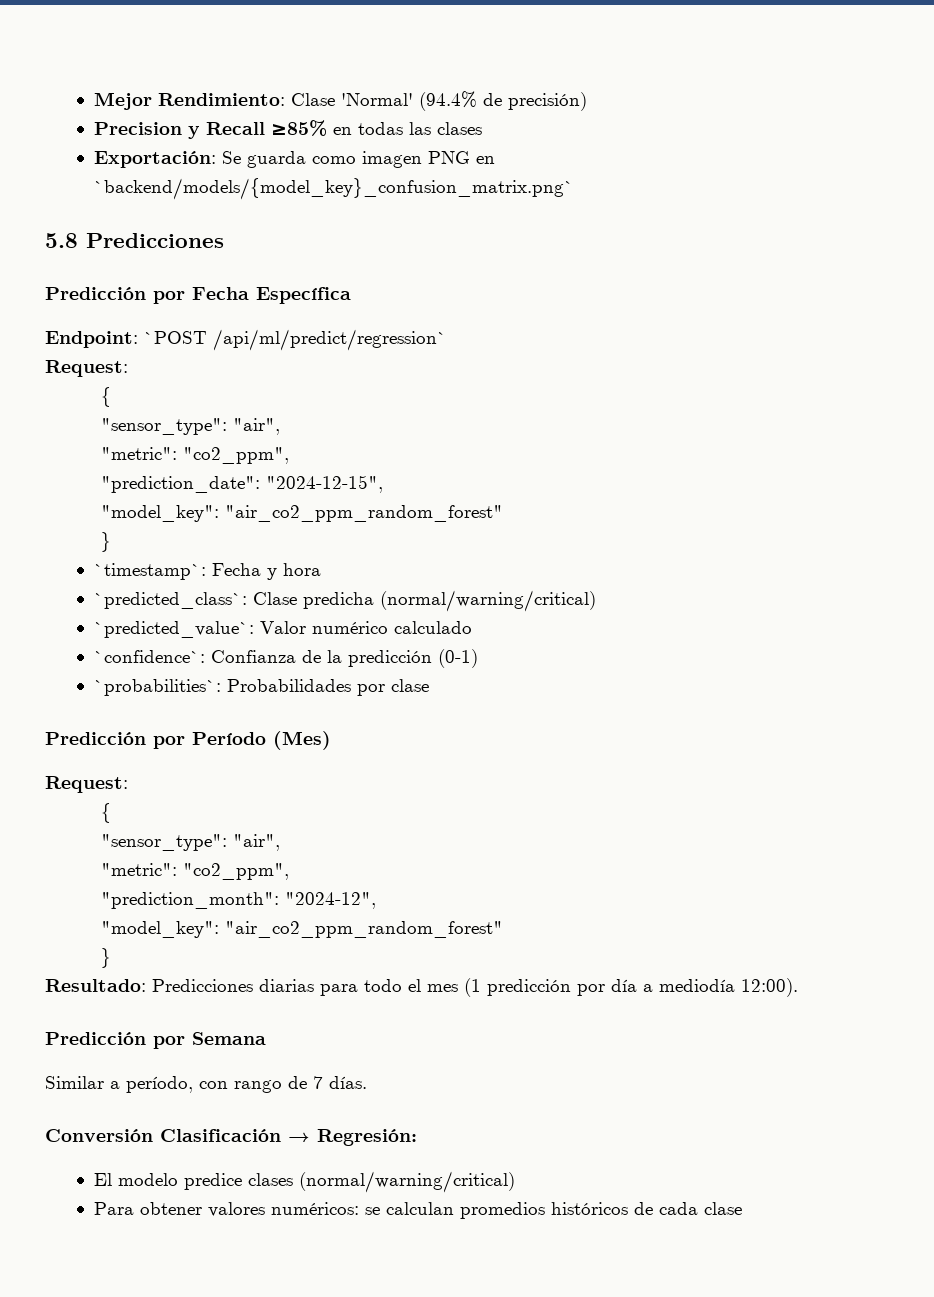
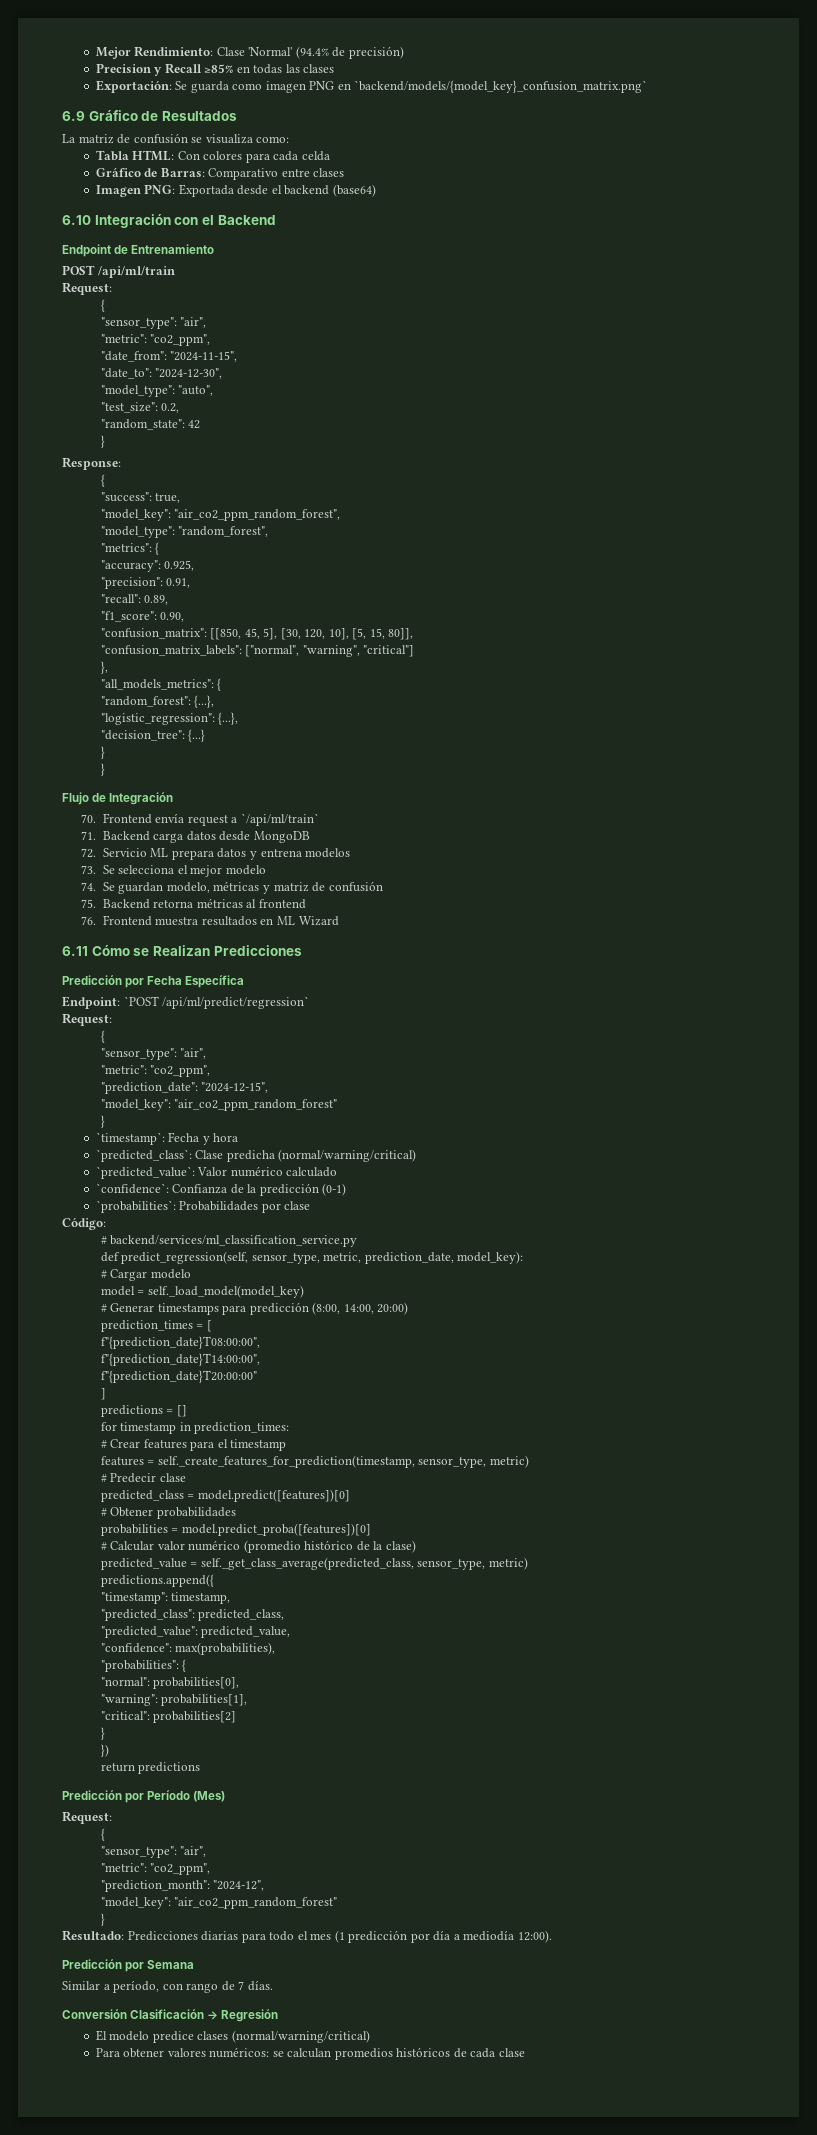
- 5.8 Predicciones
+ 6.9 Gráfico de Resultados
+ La matriz de confusión se visualiza como:
+ Tabla HTML: Con colores para cada celda
+ Gráfico de Barras: Comparativo entre clases
+ Imagen PNG: Exportada desde el backend (base64)
+ 6.10 Integración con el Backend
+ Endpoint de Entrenamiento
+ POST /api/ml/train
+ Request:
+ {
+ "sensor_type": "air",
+ "metric": "co2_ppm",
+ "date_from": "2024-11-15",
+ "date_to": "2024-12-30",
+ "model_type": "auto",
+ "test_size": 0.2,
+ "random_state": 42
+ }
+ Response:
+ {
+ "success": true,
+ "model_key": "air_co2_ppm_random_forest",
+ "model_type": "random_forest",
+ "metrics": {
+ "accuracy": 0.925,
+ "precision": 0.91,
+ "recall": 0.89,
+ "f1_score": 0.90,
+ "confusion_matrix": [[850, 45, 5], [30, 120, 10], [5, 15, 80]],
+ "confusion_matrix_labels": ["normal", "warning", "critical"]
+ },
+ "all_models_metrics": {
+ "random_forest": {...},
+ "logistic_regression": {...},
+ "decision_tree": {...}
+ }
+ }
+ Flujo de Integración
+ 70. Frontend envía request a `/api/ml/train`
+ 71. Backend carga datos desde MongoDB
+ 72. Servicio ML prepara datos y entrena modelos
+ 73. Se selecciona el mejor modelo
+ 74. Se guardan modelo, métricas y matriz de confusión
+ 75. Backend retorna métricas al frontend
+ 76. Frontend muestra resultados en ML Wizard
+ 6.11 Cómo se Realizan Predicciones
+ Código:
+ # backend/services/ml_classification_service.py
+ def predict_regression(self, sensor_type, metric, prediction_date, model_key):
+ # Cargar modelo
+ model = self._load_model(model_key)
+ # Generar timestamps para predicción (8:00, 14:00, 20:00)
+ prediction_times = [
+ f"{prediction_date}T08:00:00",
+ f"{prediction_date}T14:00:00",
+ f"{prediction_date}T20:00:00"
+ ]
+ predictions = []
+ for timestamp in prediction_times:
+ # Crear features para el timestamp
+ features = self._create_features_for_prediction(timestamp, sensor_type, metric)
+ # Predecir clase
+ predicted_class = model.predict([features])[0]
+ # Obtener probabilidades
+ probabilities = model.predict_proba([features])[0]
+ # Calcular valor numérico (promedio histórico de la clase)
+ predicted_value = self._get_class_average(predicted_class, sensor_type, metric)
+ predictions.append({
+ "timestamp": timestamp,
+ "predicted_class": predicted_class,
+ "predicted_value": predicted_value,
+ "confidence": max(probabilities),
+ "probabilities": {
+ "normal": probabilities[0],
+ "warning": probabilities[1],
+ "critical": probabilities[2]
+ }
+ })
+ return predictions
- Conversión Clasificación → Regresión:
+ Conversión Clasificación → Regresión

